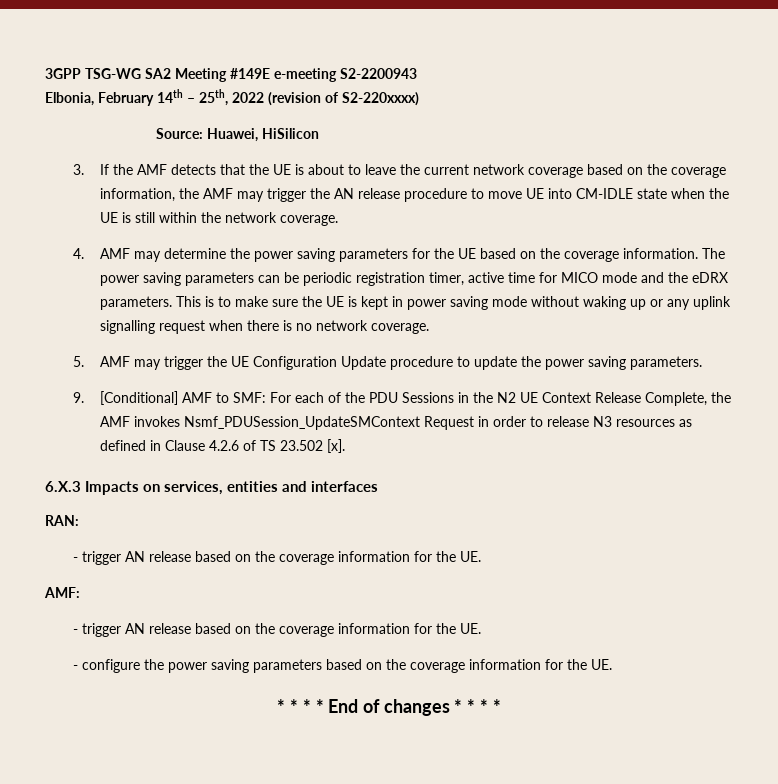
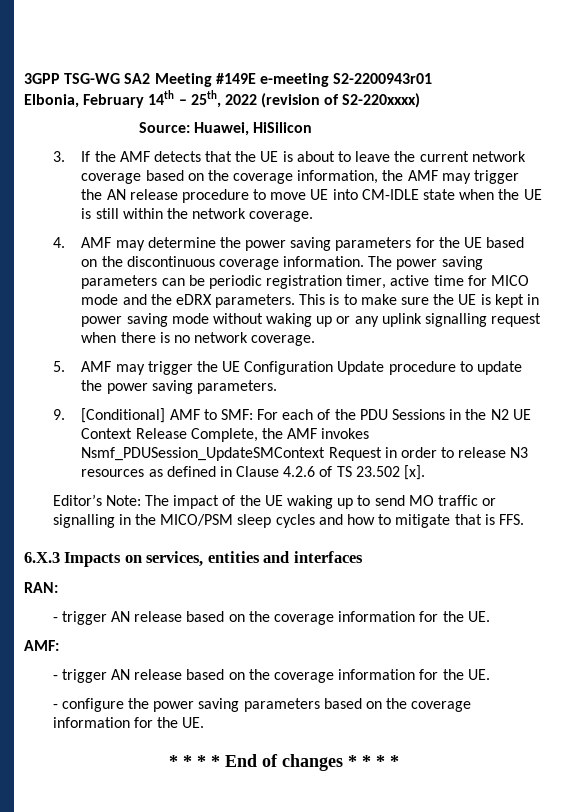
- 3GPP TSG-WG SA2 Meeting #149E e-meeting S2-2200943
+ 3GPP TSG-WG SA2 Meeting #149E e-meeting S2-2200943r01
- 4. AMF may determine the power saving parameters for the UE based on the coverage information.
+ 4. AMF may determine the power saving parameters for the UE based on the discontinuous coverage information.
+ Editor’s Note: The impact of the UE waking up to send MO traffic or signalling in the MICO/PSM sleep cycles and how to mitigate that is FFS.

